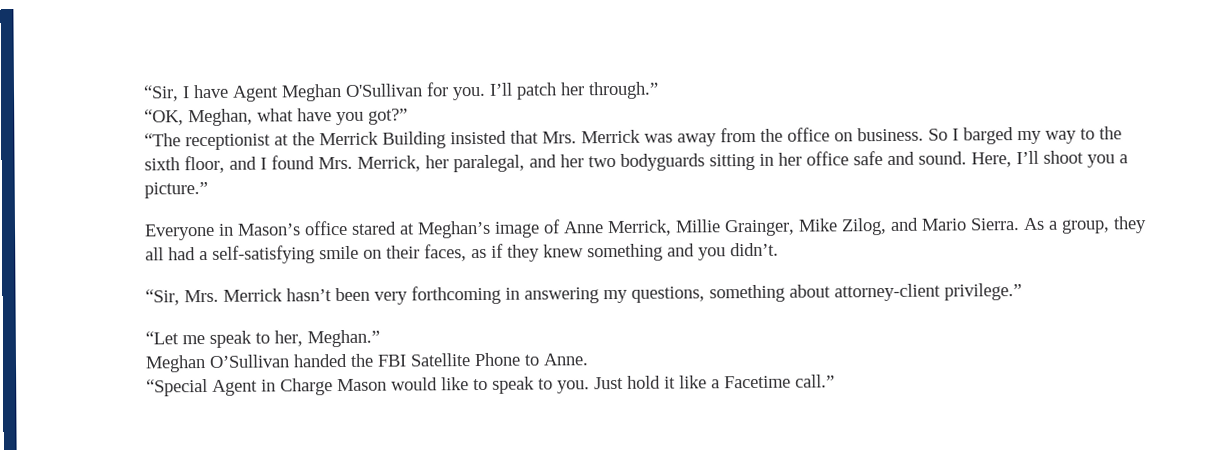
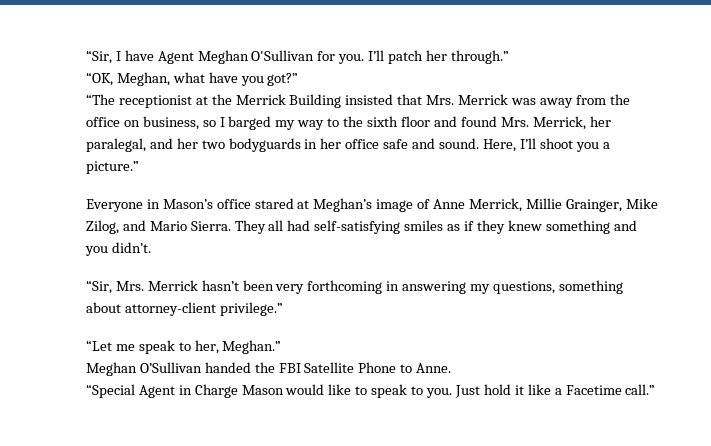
- “The receptionist at the Merrick Building insisted that Mrs. Merrick was away from the office on business. So I barged my way to the sixth floor, and I found Mrs. Merrick, her paralegal, and her two bodyguards sitting in her office safe and sound.
+ “The receptionist at the Merrick Building insisted that Mrs. Merrick was away from the office on business, so I barged my way to the sixth floor and found Mrs. Merrick, her paralegal, and her two bodyguards in her office safe and sound.
- As a group, they all had a self-satisfying smile on their faces, as if they knew something and you didn’t.
+ They all had self-satisfying smiles as if they knew something and you didn’t.

